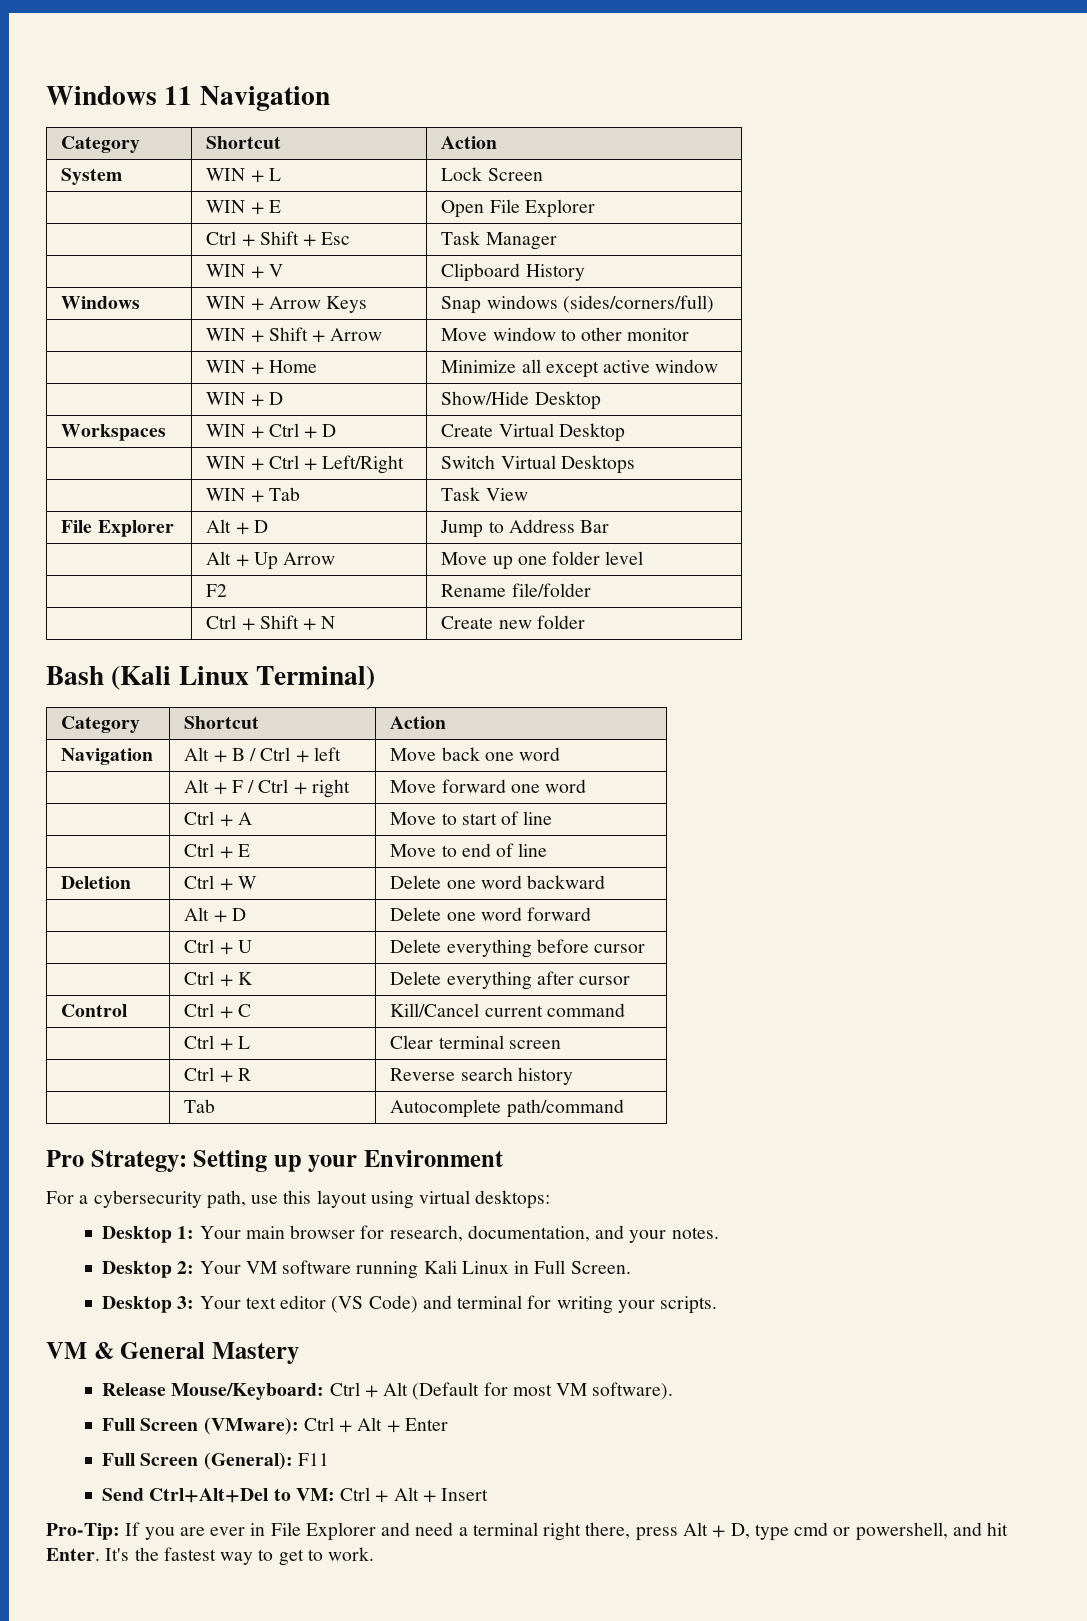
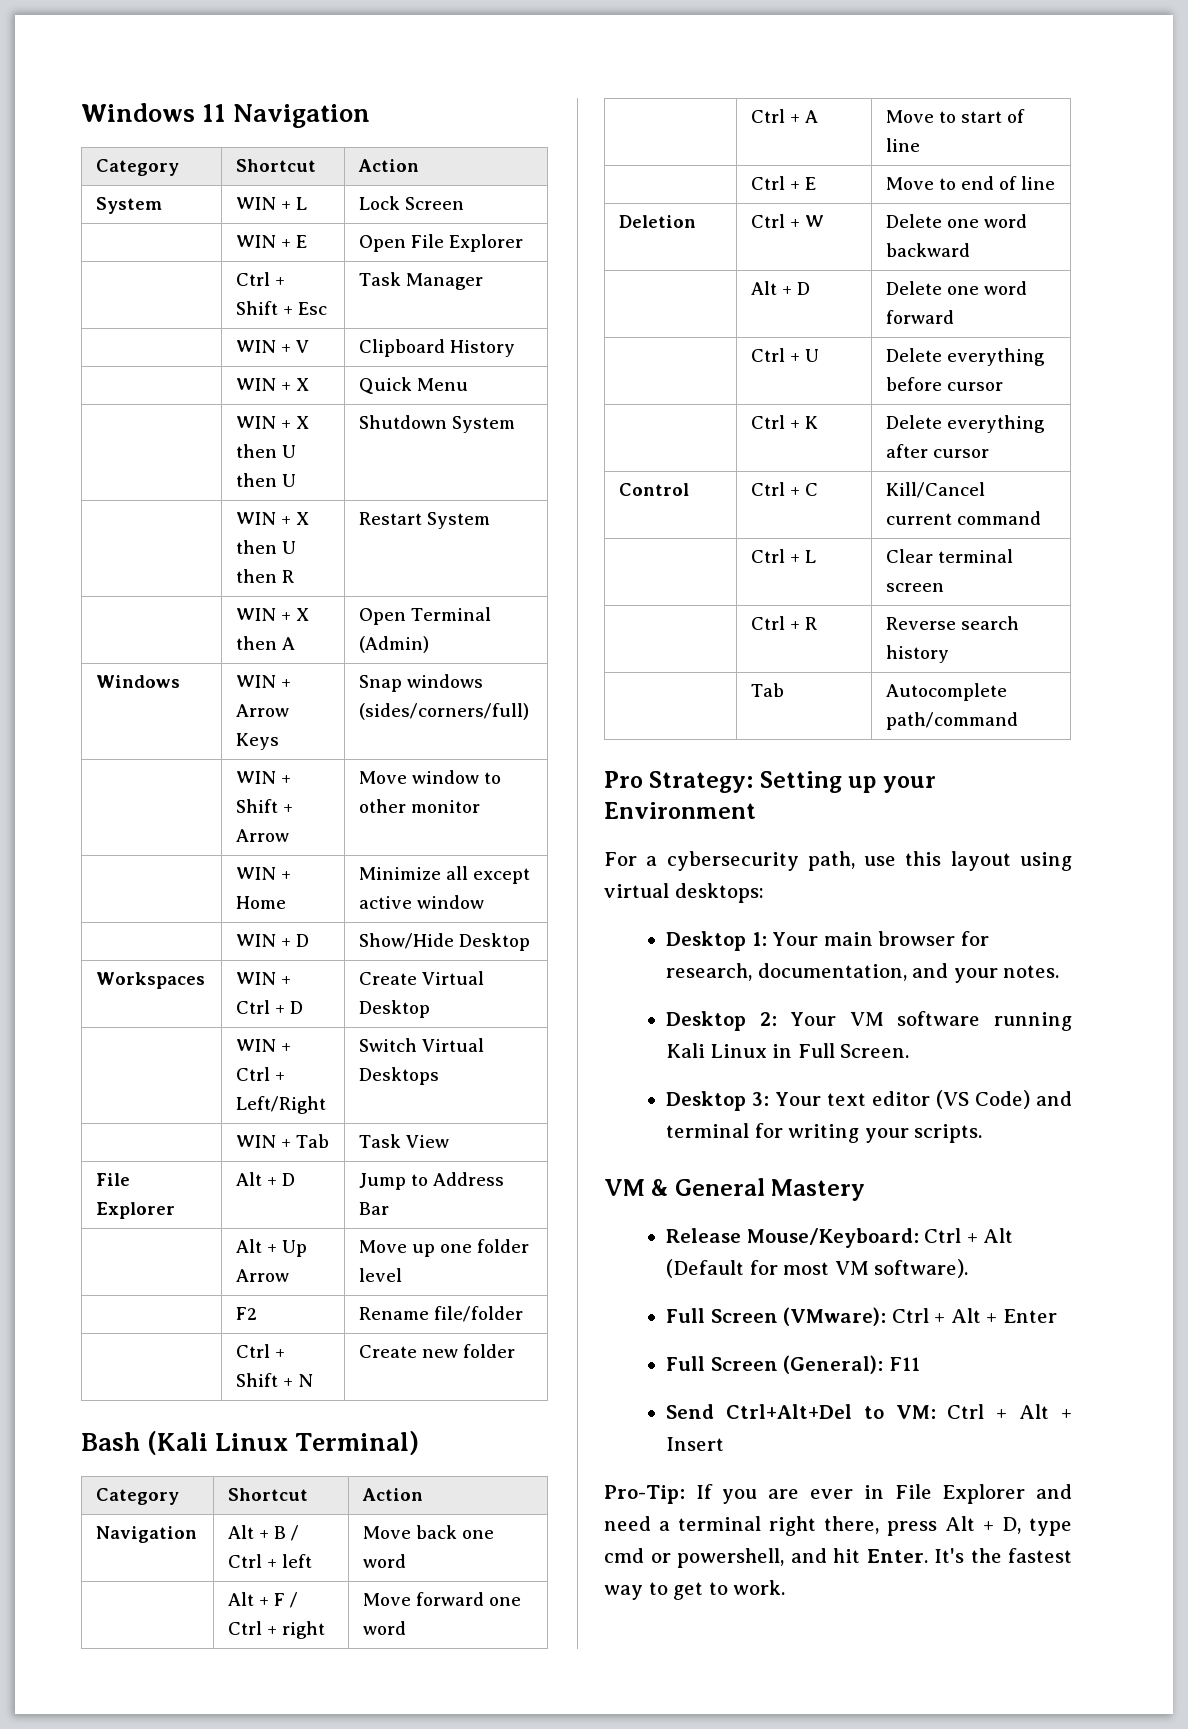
+ | WIN + X | Quick Menu
+ | WIN + X then U then U | Shutdown System
+ | WIN + X then U then R | Restart System
+ | WIN + X then A | Open Terminal (Admin)

